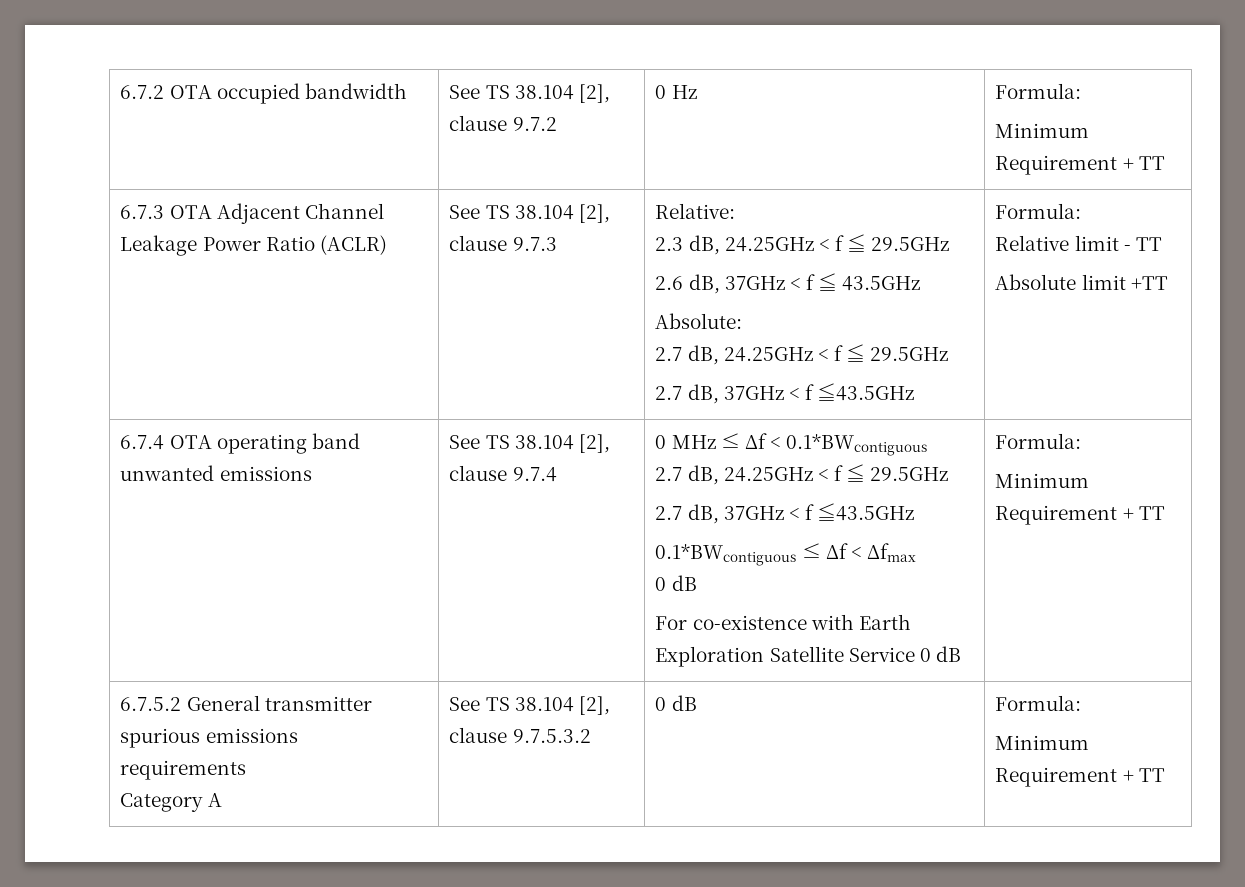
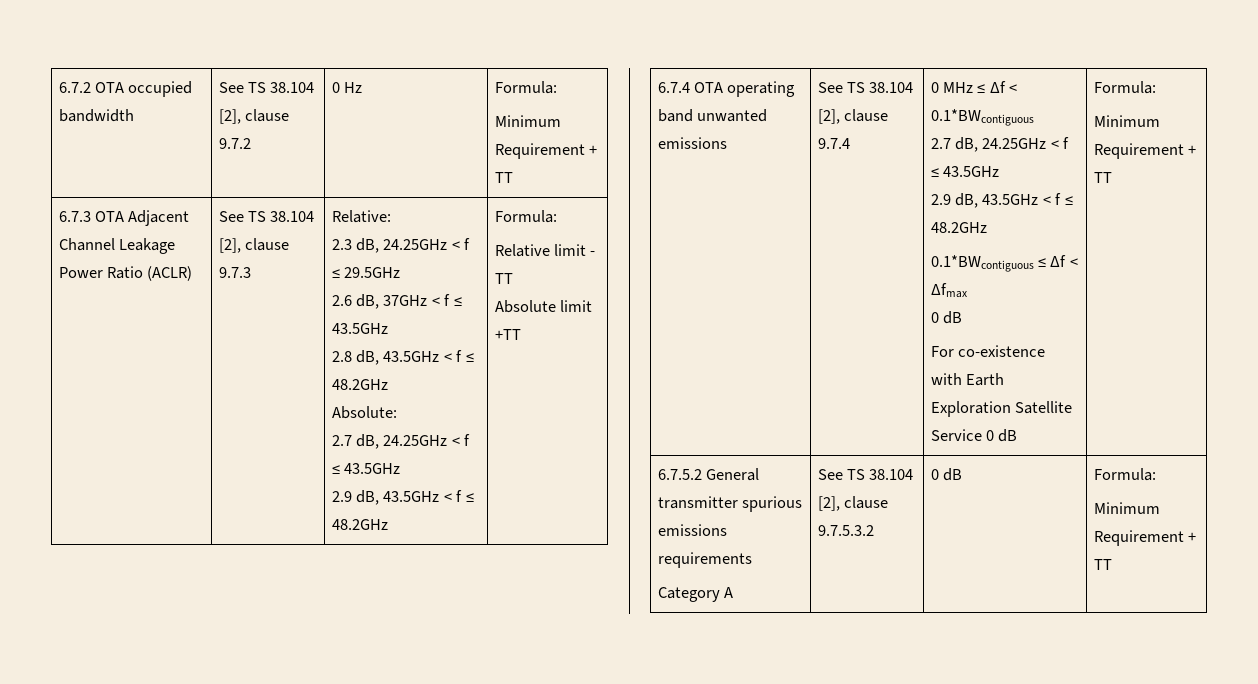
- 2.3 dB, 24.25GHz < f ≦ 29.5GHz
+ 2.3 dB, 24.25GHz < f ≤ 29.5GHz
- 2.6 dB, 37GHz < f ≦ 43.5GHz
+ 2.6 dB, 37GHz < f ≤ 43.5GHz
+ 2.8 dB, 43.5GHz < f ≤ 48.2GHz
  Absolute:
- 2.7 dB, 24.25GHz < f ≦ 29.5GHz
- 2.7 dB, 37GHz < f ≦43.5GHz
+ 2.7 dB, 24.25GHz < f ≤ 43.5GHz
+ 2.9 dB, 43.5GHz < f ≤ 48.2GHz
  0 MHz ≤ Δf < 0.1*BWcontiguous
- 2.7 dB, 24.25GHz < f ≦ 29.5GHz
- 2.7 dB, 37GHz < f ≦43.5GHz
+ 2.7 dB, 24.25GHz < f ≤ 43.5GHz
+ 2.9 dB, 43.5GHz < f ≤ 48.2GHz

